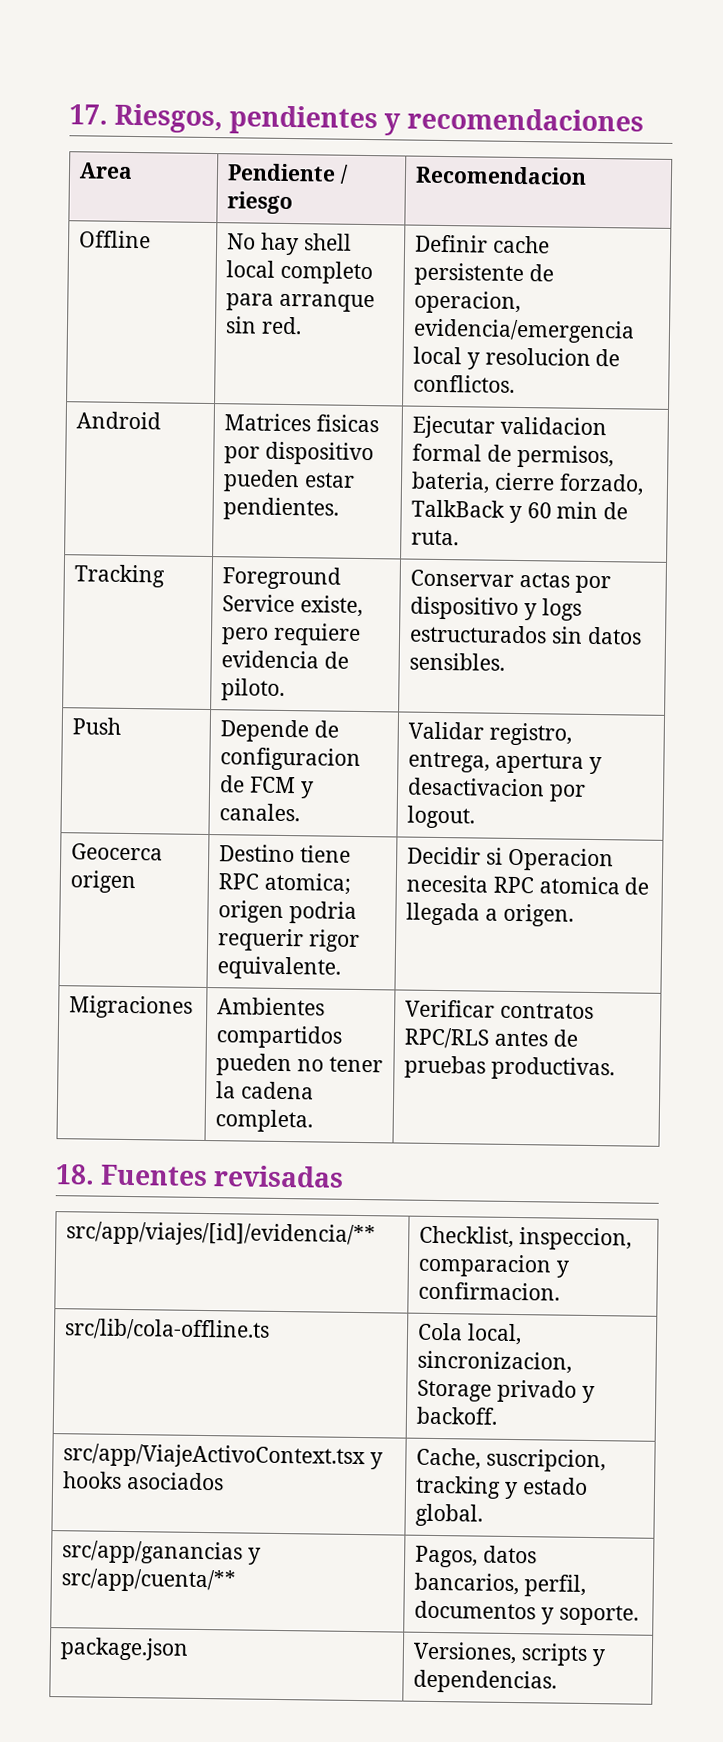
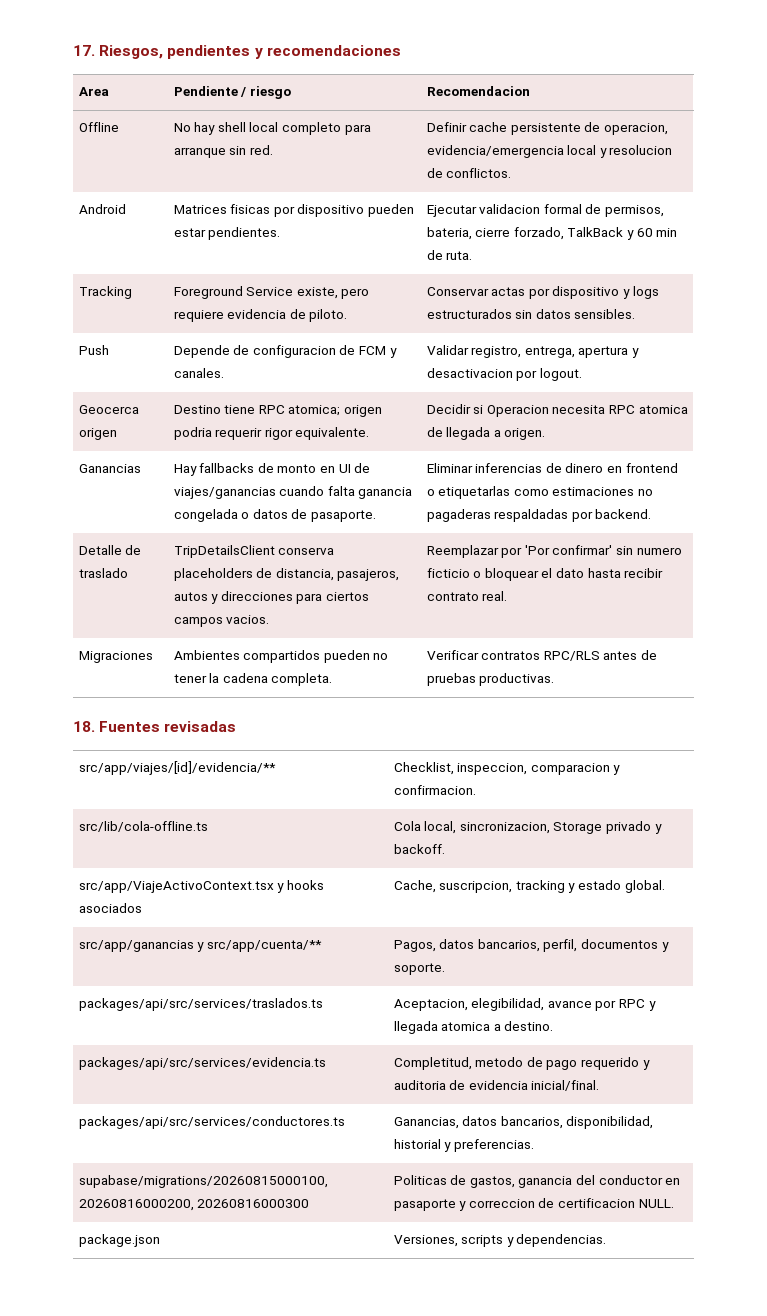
+ Ganancias | Hay fallbacks de monto en UI de viajes/ganancias cuando falta ganancia congelada o datos de pasaporte. | Eliminar inferencias de dinero en frontend o etiquetarlas como estimaciones no pagaderas respaldadas por backend.
+ Detalle de traslado | TripDetailsClient conserva placeholders de distancia, pasajeros, autos y direcciones para ciertos campos vacios. | Reemplazar por 'Por confirmar' sin numero ficticio o bloquear el dato hasta recibir contrato real.
+ packages/api/src/services/traslados.ts | Aceptacion, elegibilidad, avance por RPC y llegada atomica a destino.
+ packages/api/src/services/evidencia.ts | Completitud, metodo de pago requerido y auditoria de evidencia inicial/final.
+ packages/api/src/services/conductores.ts | Ganancias, datos bancarios, disponibilidad, historial y preferencias.
+ supabase/migrations/20260815000100, 20260816000200, 20260816000300 | Politicas de gastos, ganancia del conductor en pasaporte y correccion de certificacion NULL.

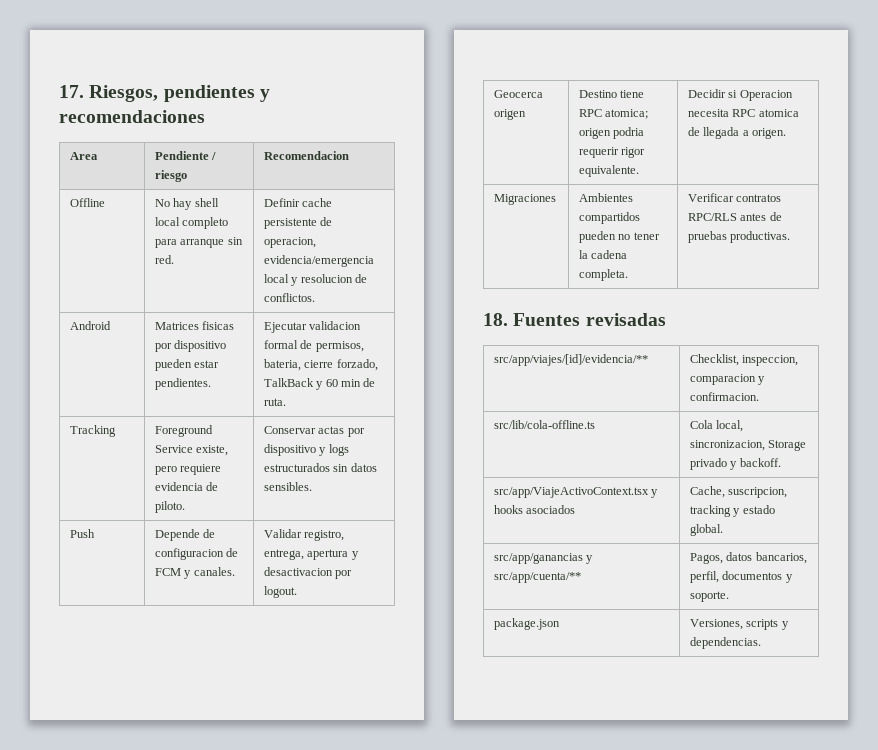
- Ganancias | Hay fallbacks de monto en UI de viajes/ganancias cuando falta ganancia congelada o datos de pasaporte. | Eliminar inferencias de dinero en frontend o etiquetarlas como estimaciones no pagaderas respaldadas por backend.
- Detalle de traslado | TripDetailsClient conserva placeholders de distancia, pasajeros, autos y direcciones para ciertos campos vacios. | Reemplazar por 'Por confirmar' sin numero ficticio o bloquear el dato hasta recibir contrato real.
- packages/api/src/services/traslados.ts | Aceptacion, elegibilidad, avance por RPC y llegada atomica a destino.
- packages/api/src/services/evidencia.ts | Completitud, metodo de pago requerido y auditoria de evidencia inicial/final.
- packages/api/src/services/conductores.ts | Ganancias, datos bancarios, disponibilidad, historial y preferencias.
- supabase/migrations/20260815000100, 20260816000200, 20260816000300 | Politicas de gastos, ganancia del conductor en pasaporte y correccion de certificacion NULL.

